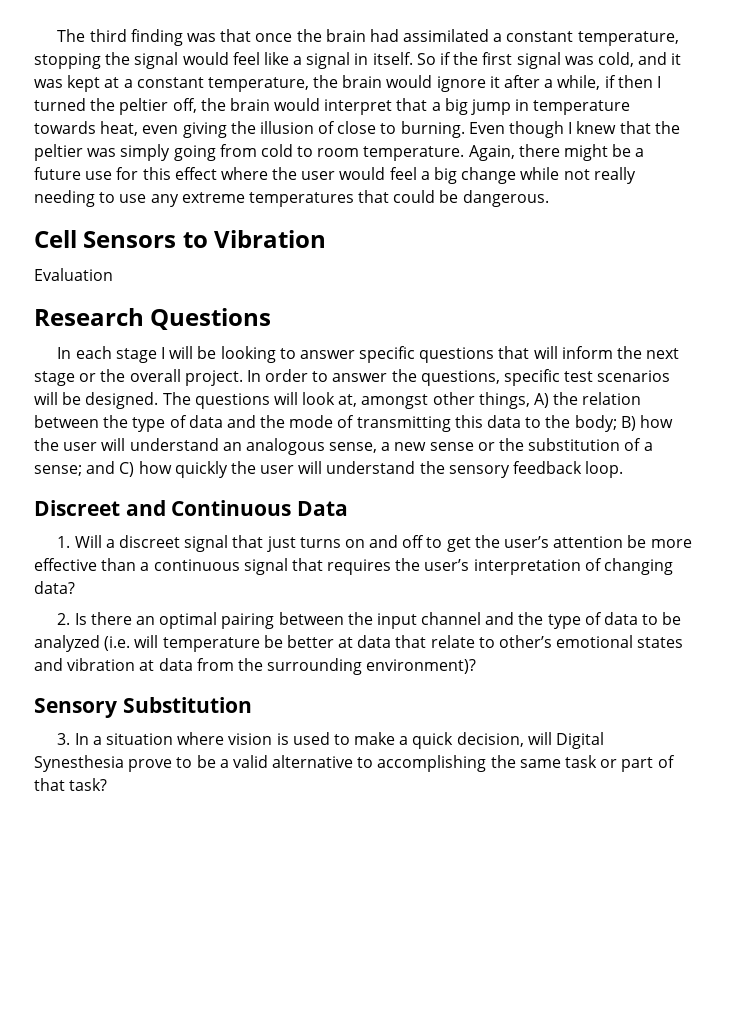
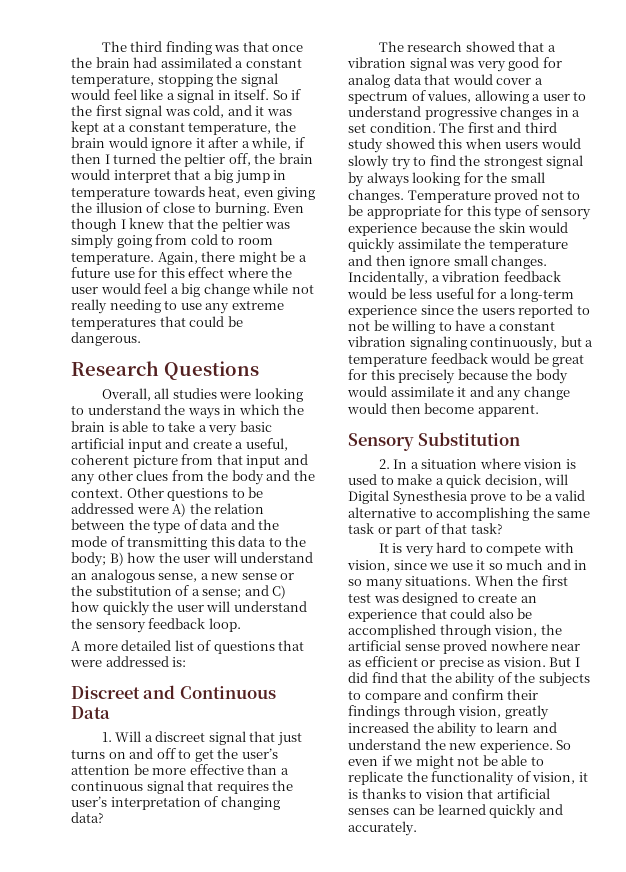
- Cell Sensors to Vibration
- Evaluation
  Research Questions
- In each stage I will be looking to answer specific questions that will inform the next stage or the overall project. In order to answer the questions, specific test scenarios will be designed. The questions will look at, amongst other things, A) the relation between the type of data and the mode of transmitting this data to the body; B) how the user will understand an analogous sense, a new sense or the substitution of a sense; and C) how quickly the user will understand the sensory feedback loop.
+ Overall, all studies were looking to understand the ways in which the brain is able to take a very basic artificial input and create a useful, coherent picture from that input and any other clues from the body and the context. Other questions to be addressed were A) the relation between the type of data and the mode of transmitting this data to the body; B) how the user will understand an analogous sense, a new sense or the substitution of a sense; and C) how quickly the user will understand the sensory feedback loop.
+ A more detailed list of questions that were addressed is:
- 2. Is there an optimal pairing between the input channel and the type of data to be analyzed (i.e. will temperature be better at data that relate to other’s emotional states and vibration at data from the surrounding environment)?
+ The research showed that a vibration signal was very good for analog data that would cover a spectrum of values, allowing a user to understand progressive changes in a set condition. The first and third study showed this when users would slowly try to find the strongest signal by always looking for the small changes. Temperature proved not to be appropriate for this type of sensory experience because the skin would quickly assimilate the temperature and then ignore small changes. Incidentally, a vibration feedback would be less useful for a long-term experience since the users reported to not be willing to have a constant vibration signaling continuously, but a temperature feedback would be great for this precisely because the body would assimilate it and any change would then become apparent.
- 3. In a situation where vision is used to make a quick decision, will Digital Synesthesia prove to be a valid alternative to accomplishing the same task or part of that task?
+ 2. In a situation where vision is used to make a quick decision, will Digital Synesthesia prove to be a valid alternative to accomplishing the same task or part of that task?
+ It is very hard to compete with vision, since we use it so much and in so many situations. When the first test was designed to create an experience that could also be accomplished through vision, the artificial sense proved nowhere near as efficient or precise as vision. But I did find that the ability of the subjects to compare and confirm their findings through vision, greatly increased the ability to learn and understand the new experience. So even if we might not be able to replicate the functionality of vision, it is thanks to vision that artificial senses can be learned quickly and accurately.

